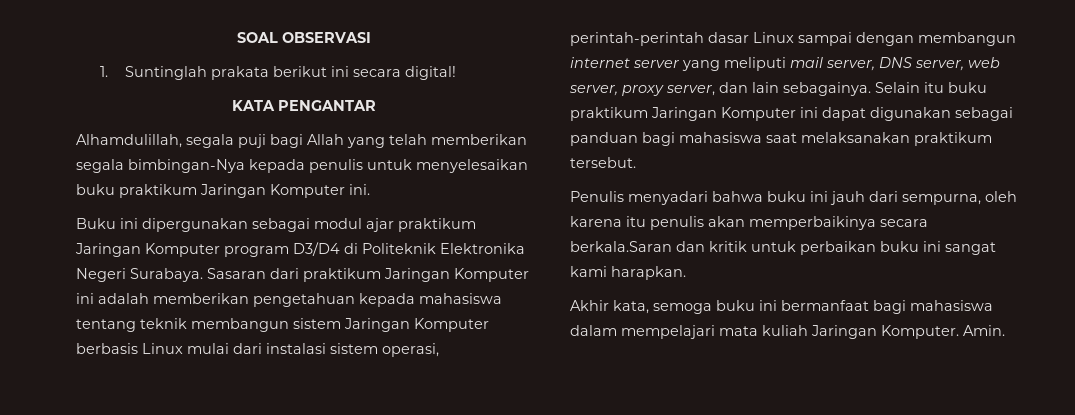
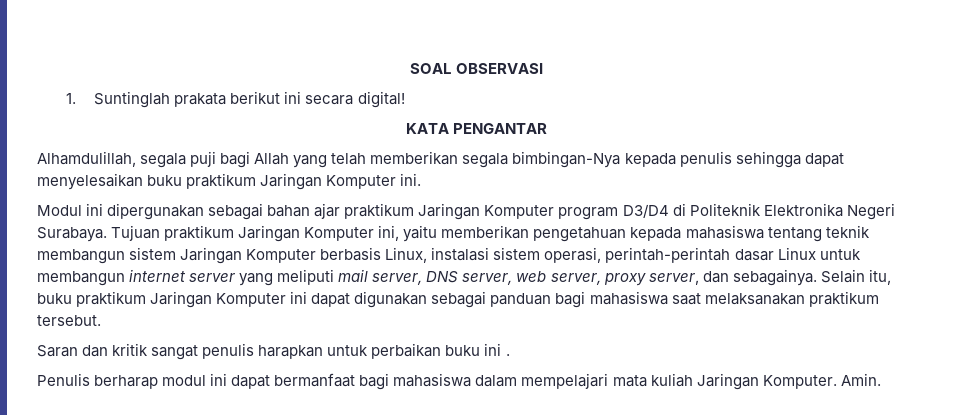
- Alhamdulillah, segala puji bagi Allah yang telah memberikan segala bimbingan-Nya kepada penulis untuk menyelesaikan buku praktikum Jaringan Komputer ini.
+ Alhamdulillah, segala puji bagi Allah yang telah memberikan segala bimbingan-Nya kepada penulis sehingga dapat menyelesaikan buku praktikum Jaringan Komputer ini.
- Buku ini dipergunakan sebagai modul ajar praktikum Jaringan Komputer program D3/D4 di Politeknik Elektronika Negeri Surabaya.
+ Modul ini dipergunakan sebagai bahan ajar praktikum Jaringan Komputer program D3/D4 di Politeknik Elektronika Negeri Surabaya.
- Sasaran dari praktikum Jaringan Komputer ini adalah memberikan pengetahuan kepada mahasiswa tentang teknik membangun sistem Jaringan Komputer berbasis Linux mulai dari instalasi sistem operasi, perintah-perintah dasar Linux sampai dengan membangun internet server yang meliputi mail server, DNS server, web server, proxy server, dan lain sebagainya.
+ Tujuan praktikum Jaringan Komputer ini, yaitu memberikan pengetahuan kepada mahasiswa tentang teknik membangun sistem Jaringan Komputer berbasis Linux, instalasi sistem operasi, perintah-perintah dasar Linux untuk membangun internet server yang meliputi mail server, DNS server, web server, proxy server, dan sebagainya.
- Selain itu buku praktikum Jaringan Komputer ini dapat digunakan sebagai panduan bagi mahasiswa saat melaksanakan praktikum tersebut.
+ Selain itu, buku praktikum Jaringan Komputer ini dapat digunakan sebagai panduan bagi mahasiswa saat melaksanakan praktikum tersebut.
- Penulis menyadari bahwa buku ini jauh dari sempurna, oleh karena itu penulis akan memperbaikinya secara berkala.Saran dan kritik untuk perbaikan buku ini sangat kami harapkan.
- Akhir kata, semoga buku ini bermanfaat bagi mahasiswa dalam mempelajari mata kuliah Jaringan Komputer.
+ Saran dan kritik sangat penulis harapkan untuk perbaikan buku ini .
+ Penulis berharap modul ini dapat bermanfaat bagi mahasiswa dalam mempelajari mata kuliah Jaringan Komputer.

